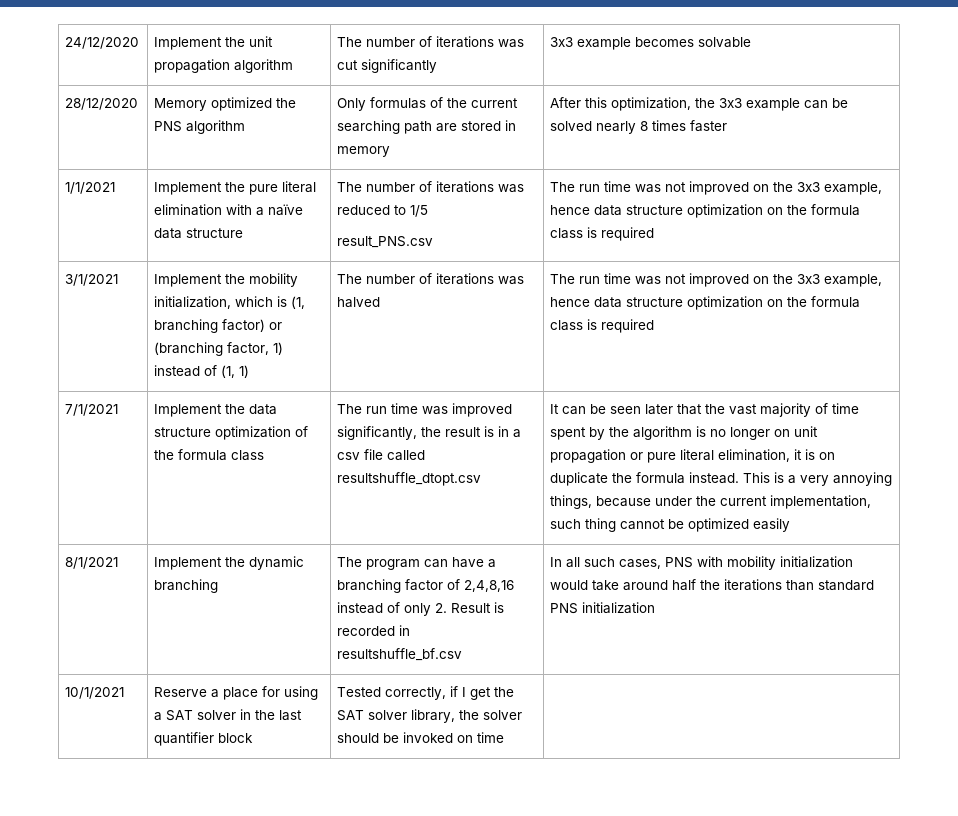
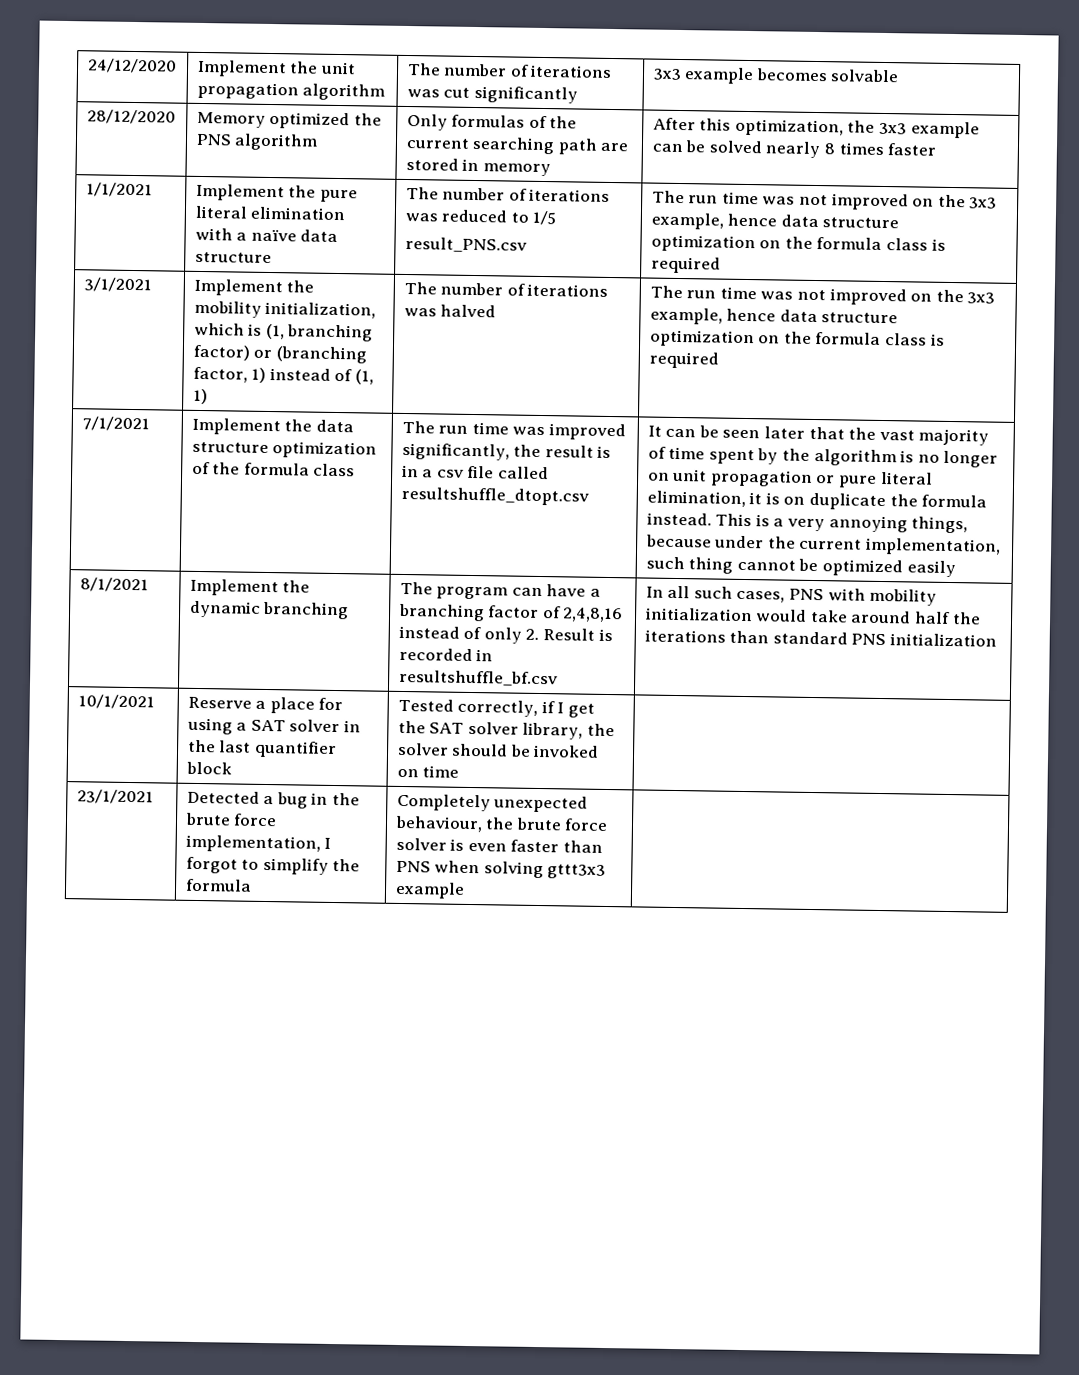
+ 23/1/2021 | Detected a bug in the brute force implementation, I forgot to simplify the formula | Completely unexpected behaviour, the brute force solver is even faster than PNS when solving gttt3x3 example |

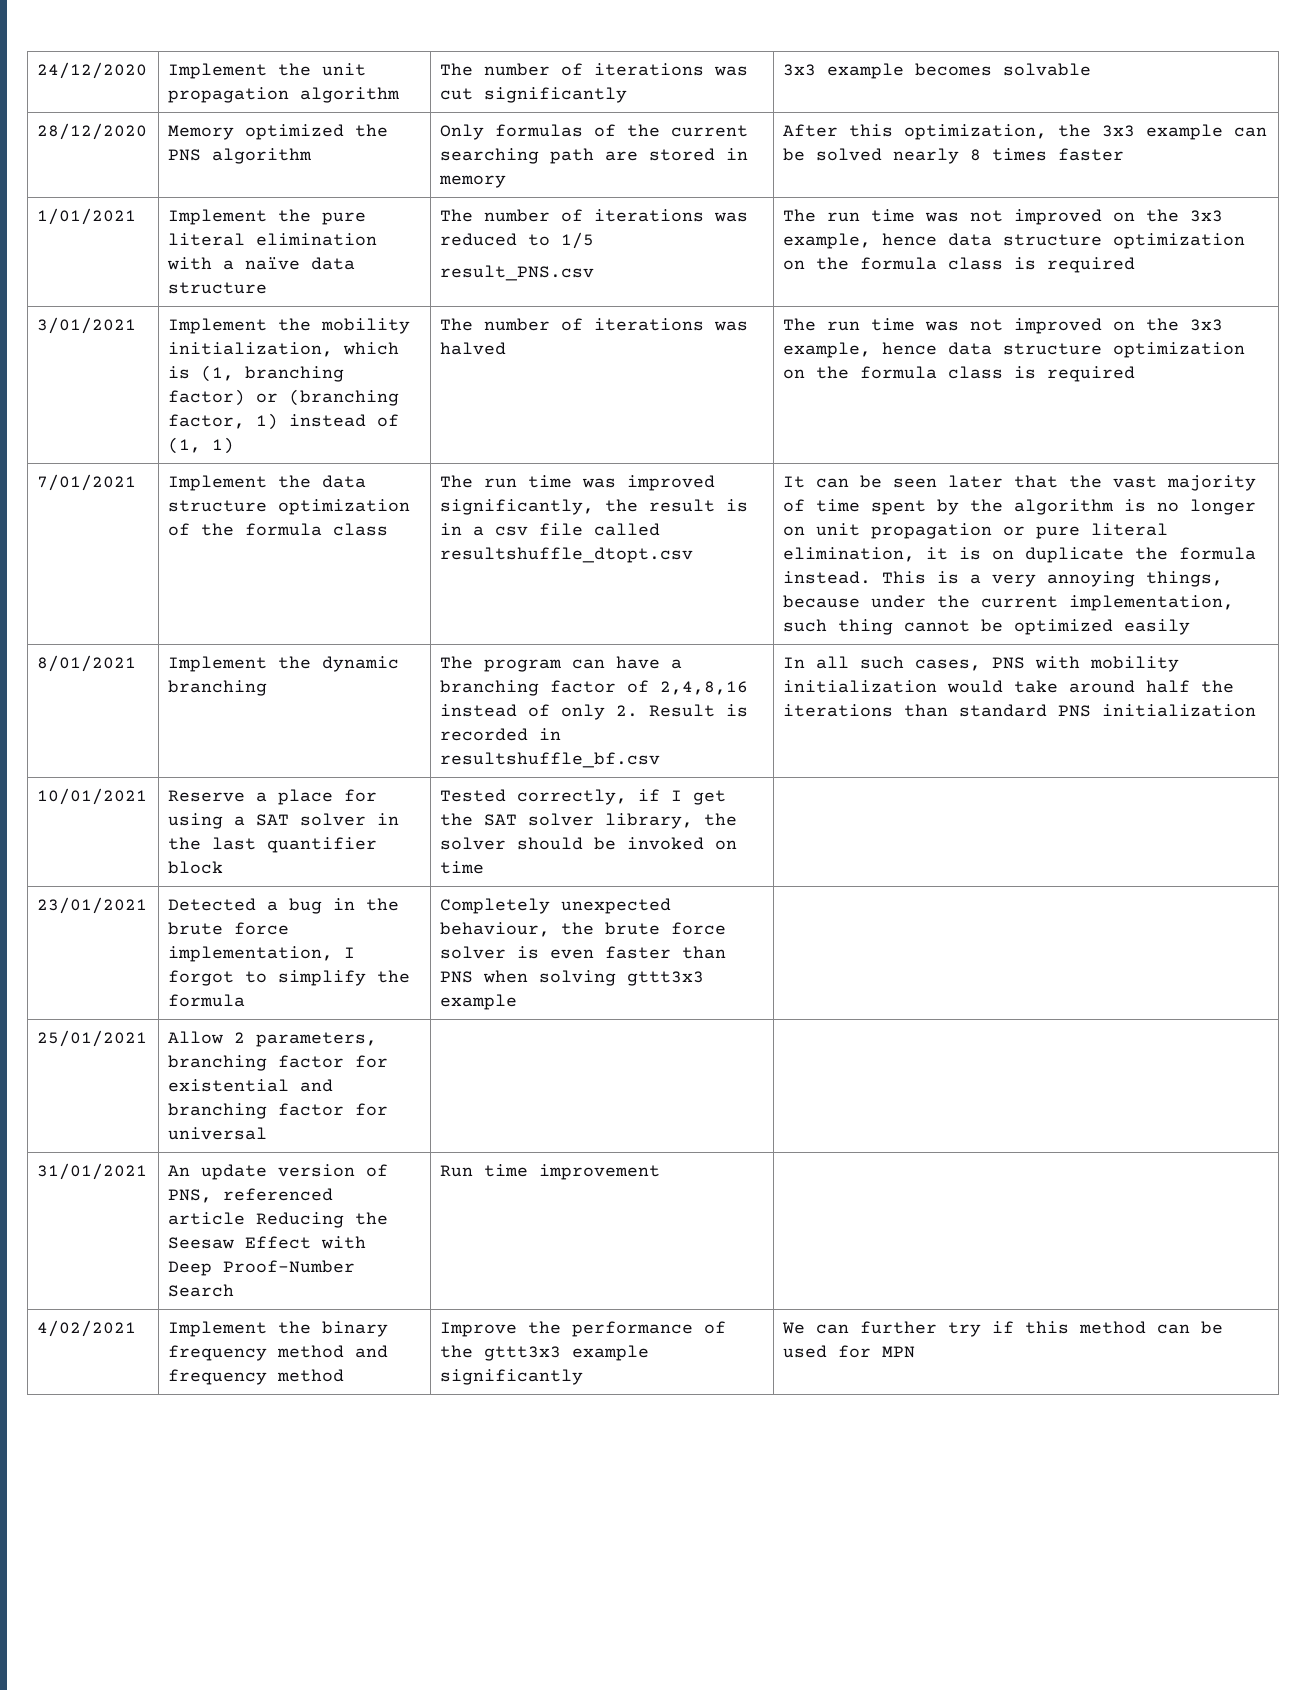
- 1/1/2021 | Implement the pure literal elimination with a naïve data structure | The number of iterations was reduced to 1/5
+ 1/01/2021 | Implement the pure literal elimination with a naïve data structure | The number of iterations was reduced to 1/5
- 3/1/2021
+ 3/01/2021
- 7/1/2021
+ 7/01/2021
- 8/1/2021
+ 8/01/2021
- 10/1/2021 | Reserve a place for using a SAT solver in the last quantifier block | Tested correctly, if I get the SAT solver library, the solver should be invoked on time |
+ 10/01/2021 | Reserve a place for using a SAT solver in the last quantifier block | Tested correctly, if I get the SAT solver library, the solver should be invoked on time |
- 23/1/2021 | Detected a bug in the brute force implementation, I forgot to simplify the formula | Completely unexpected behaviour, the brute force solver is even faster than PNS when solving gttt3x3 example |
+ 23/01/2021 | Detected a bug in the brute force implementation, I forgot to simplify the formula | Completely unexpected behaviour, the brute force solver is even faster than PNS when solving gttt3x3 example |
+ 25/01/2021 | Allow 2 parameters, branching factor for existential and branching factor for universal | |
+ 31/01/2021 | An update version of PNS, referenced article Reducing the Seesaw Effect with Deep Proof-Number Search | Run time improvement |
+ 4/02/2021 | Implement the binary frequency method and frequency method | Improve the performance of the gttt3x3 example significantly | We can further try if this method can be used for MPN

